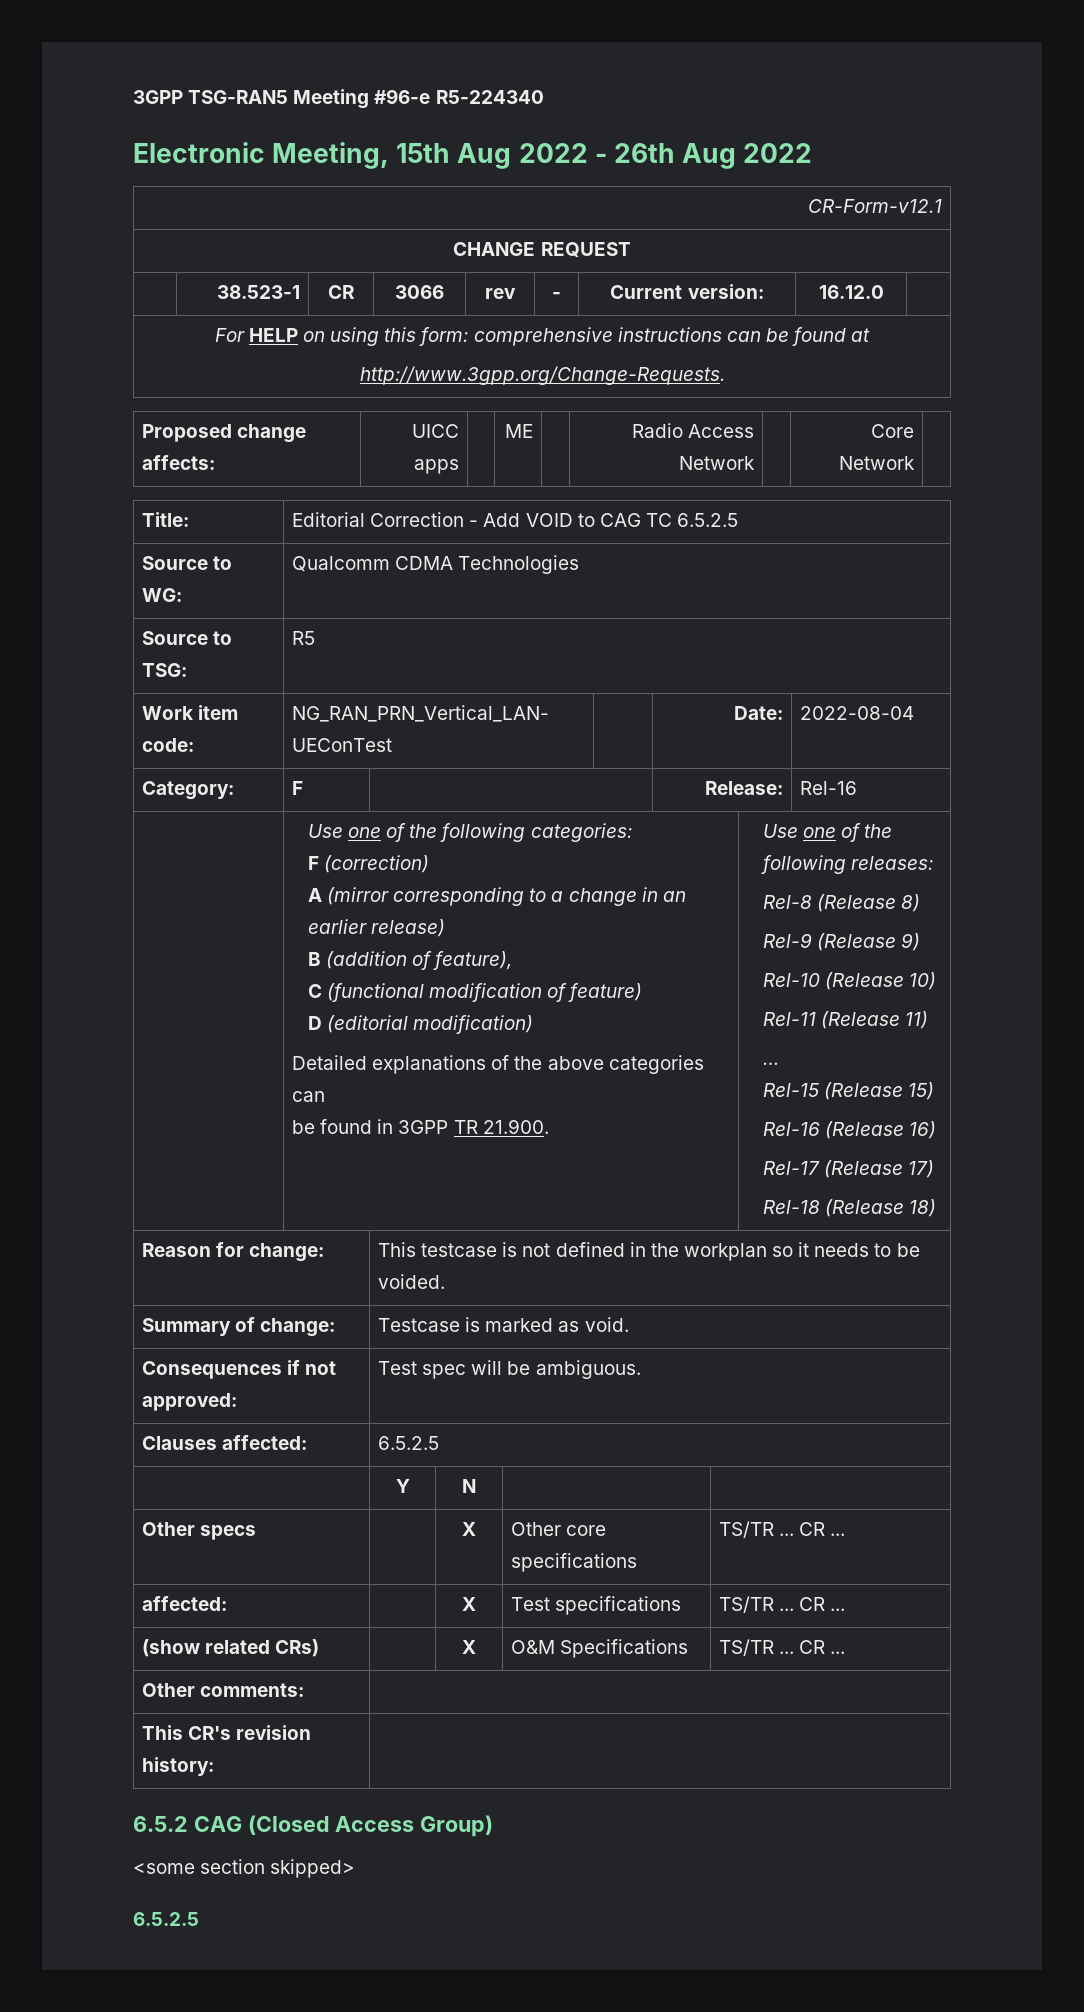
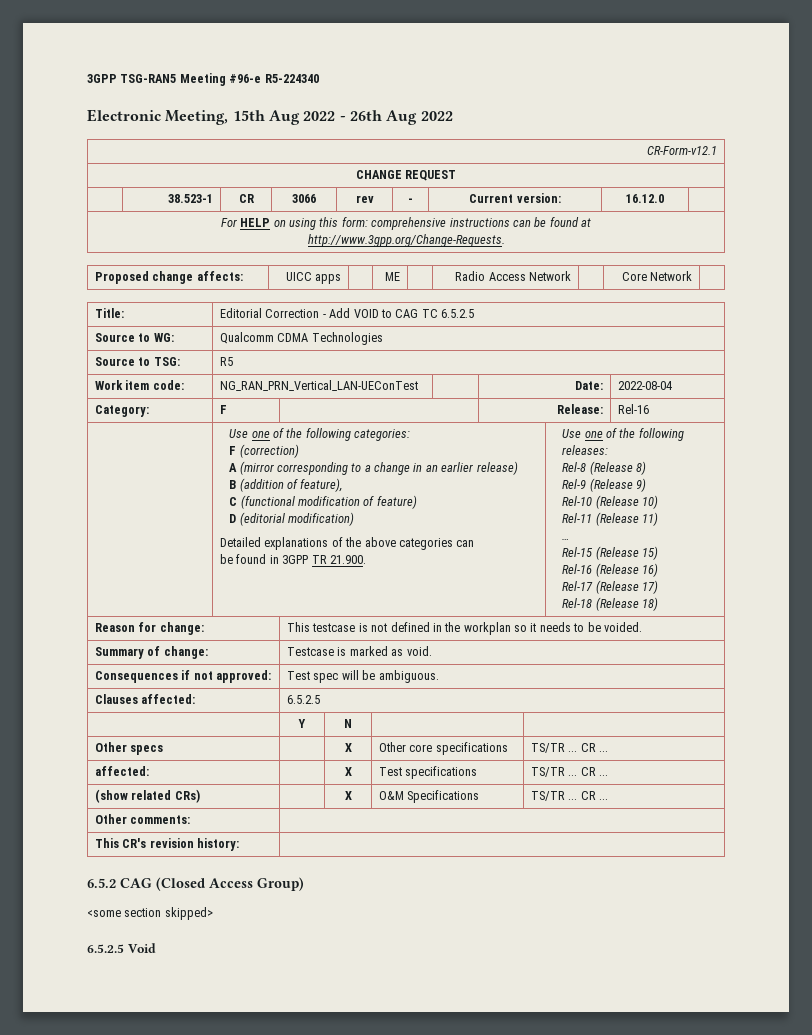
  <some section skipped>
- 6.5.2.5
+ 6.5.2.5 Void

